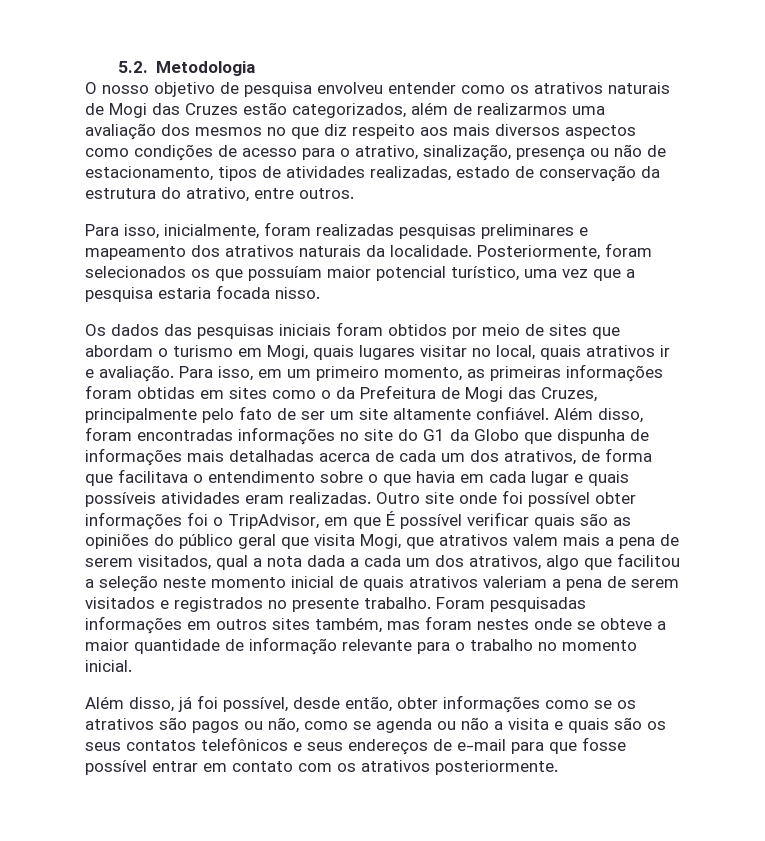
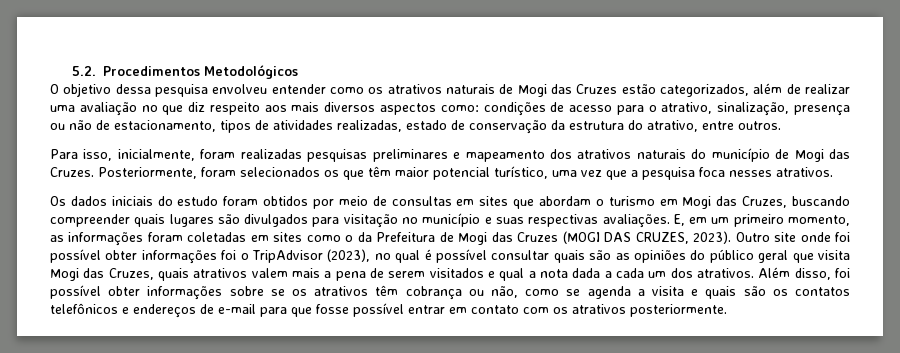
- 5.2. Metodologia
+ 5.2. Procedimentos Metodológicos
- O nosso objetivo de pesquisa envolveu entender como os atrativos naturais de Mogi das Cruzes estão categorizados, além de realizarmos uma avaliação dos mesmos no que diz respeito aos mais diversos aspectos como condições de acesso para o atrativo, sinalização, presença ou não de estacionamento, tipos de atividades realizadas, estado de conservação da estrutura do atrativo, entre outros.
+ O objetivo dessa pesquisa envolveu entender como os atrativos naturais de Mogi das Cruzes estão categorizados, além de realizar uma avaliação no que diz respeito aos mais diversos aspectos como: condições de acesso para o atrativo, sinalização, presença ou não de estacionamento, tipos de atividades realizadas, estado de conservação da estrutura do atrativo, entre outros.
- Para isso, inicialmente, foram realizadas pesquisas preliminares e mapeamento dos atrativos naturais da localidade.
+ Para isso, inicialmente, foram realizadas pesquisas preliminares e mapeamento dos atrativos naturais do município de Mogi das Cruzes.
- Posteriormente, foram selecionados os que possuíam maior potencial turístico, uma vez que a pesquisa estaria focada nisso.
+ Posteriormente, foram selecionados os que têm maior potencial turístico, uma vez que a pesquisa foca nesses atrativos.
- Os dados das pesquisas iniciais foram obtidos por meio de sites que abordam o turismo em Mogi, quais lugares visitar no local, quais atrativos ir e avaliação. Para isso, em um primeiro momento, as primeiras informações foram obtidas em sites como o da Prefeitura de Mogi das Cruzes, principalmente pelo fato de ser um site altamente confiável. Além disso, foram encontradas informações no site do G1 da Globo que dispunha de informações mais detalhadas acerca de cada um dos atrativos, de forma que facilitava o entendimento sobre o que havia em cada lugar e quais possíveis atividades eram realizadas.
+ Os dados iniciais do estudo foram obtidos por meio de consultas em sites que abordam o turismo em Mogi das Cruzes, buscando compreender quais lugares são divulgados para visitação no município e suas respectivas avaliações. E, em um primeiro momento, as informações foram coletadas em sites como o da Prefeitura de Mogi das Cruzes (MOGI DAS CRUZES, 2023).
- Outro site onde foi possível obter informações foi o TripAdvisor, em que É possível verificar quais são as opiniões do público geral que visita Mogi, que atrativos valem mais a pena de serem visitados, qual a nota dada a cada um dos atrativos, algo que facilitou a seleção neste momento inicial de quais atrativos valeriam a pena de serem visitados e registrados no presente trabalho. Foram pesquisadas informações em outros sites também, mas foram nestes onde se obteve a maior quantidade de informação relevante para o trabalho no momento inicial.
- Além disso, já foi possível, desde então, obter informações como se os atrativos são pagos ou não, como se agenda ou não a visita e quais são os seus contatos telefônicos e seus endereços de e-mail para que fosse possível entrar em contato com os atrativos posteriormente.
+ Outro site onde foi possível obter informações foi o TripAdvisor (2023), no qual é possível consultar quais são as opiniões do público geral que visita Mogi das Cruzes, quais atrativos valem mais a pena de serem visitados e qual a nota dada a cada um dos atrativos. Além disso, foi possível obter informações sobre se os atrativos têm cobrança ou não, como se agenda a visita e quais são os contatos telefônicos e endereços de e-mail para que fosse possível entrar em contato com os atrativos posteriormente.

